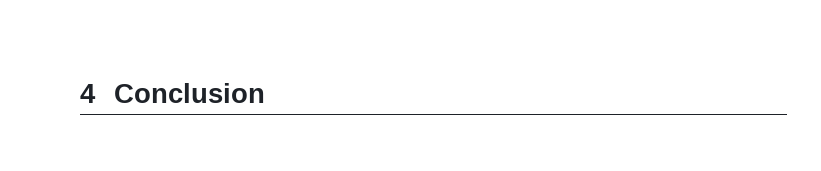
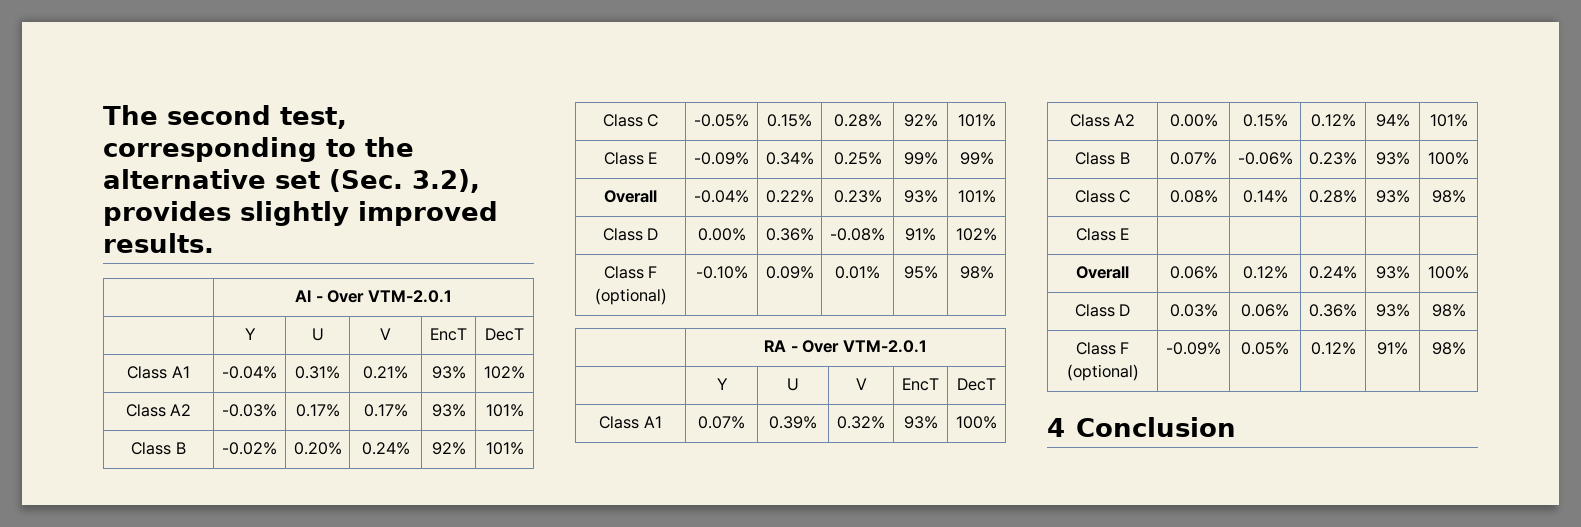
+ The second test, corresponding to the alternative set (Sec. 3.2), provides slightly improved results.
+ | AI - Over VTM-2.0.1
+ | Y | U | V | EncT | DecT
+ Class A1 | -0.04% | 0.31% | 0.21% | 93% | 102%
+ Class A2 | -0.03% | 0.17% | 0.17% | 93% | 101%
+ Class B | -0.02% | 0.20% | 0.24% | 92% | 101%
+ Class C | -0.05% | 0.15% | 0.28% | 92% | 101%
+ Class E | -0.09% | 0.34% | 0.25% | 99% | 99%
+ Overall | -0.04% | 0.22% | 0.23% | 93% | 101%
+ Class D | 0.00% | 0.36% | -0.08% | 91% | 102%
+ Class F (optional) | -0.10% | 0.09% | 0.01% | 95% | 98%
+ | RA - Over VTM-2.0.1
+ | Y | U | V | EncT | DecT
+ Class A1 | 0.07% | 0.39% | 0.32% | 93% | 100%
+ Class A2 | 0.00% | 0.15% | 0.12% | 94% | 101%
+ Class B | 0.07% | -0.06% | 0.23% | 93% | 100%
+ Class C | 0.08% | 0.14% | 0.28% | 93% | 98%
+ Class E | | | | |
+ Overall | 0.06% | 0.12% | 0.24% | 93% | 100%
+ Class D | 0.03% | 0.06% | 0.36% | 93% | 98%
+ Class F (optional) | -0.09% | 0.05% | 0.12% | 91% | 98%

